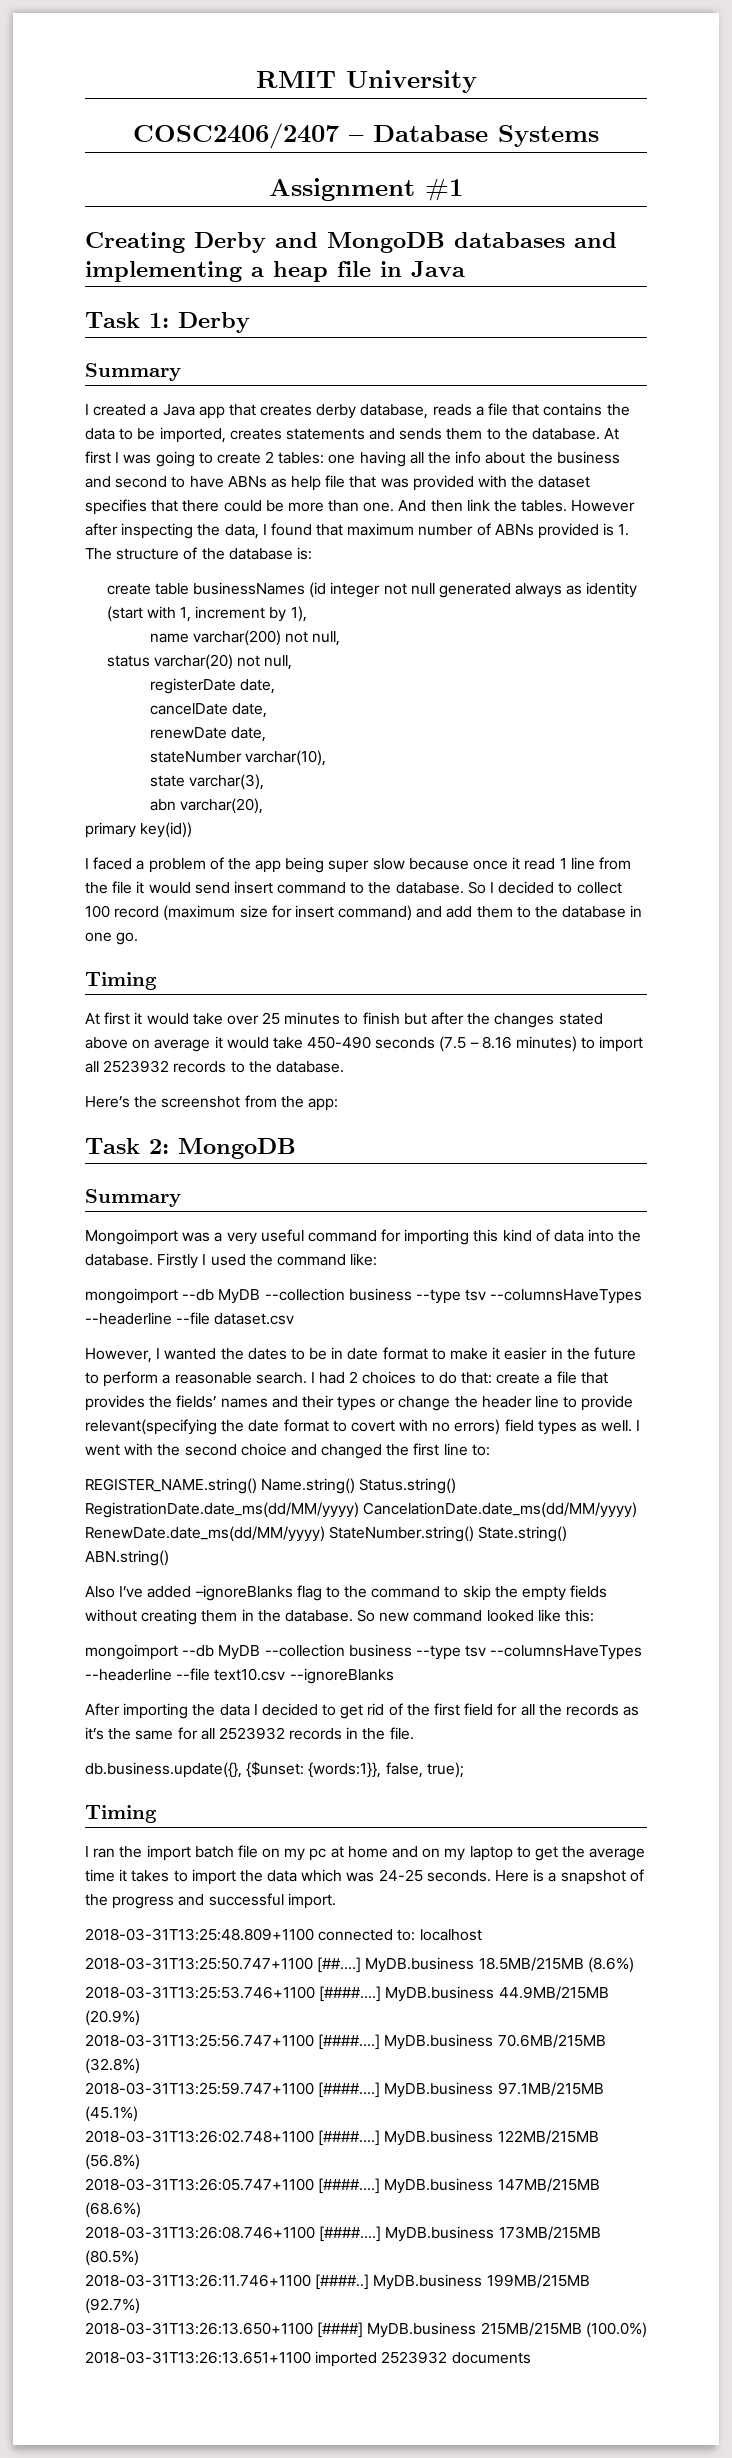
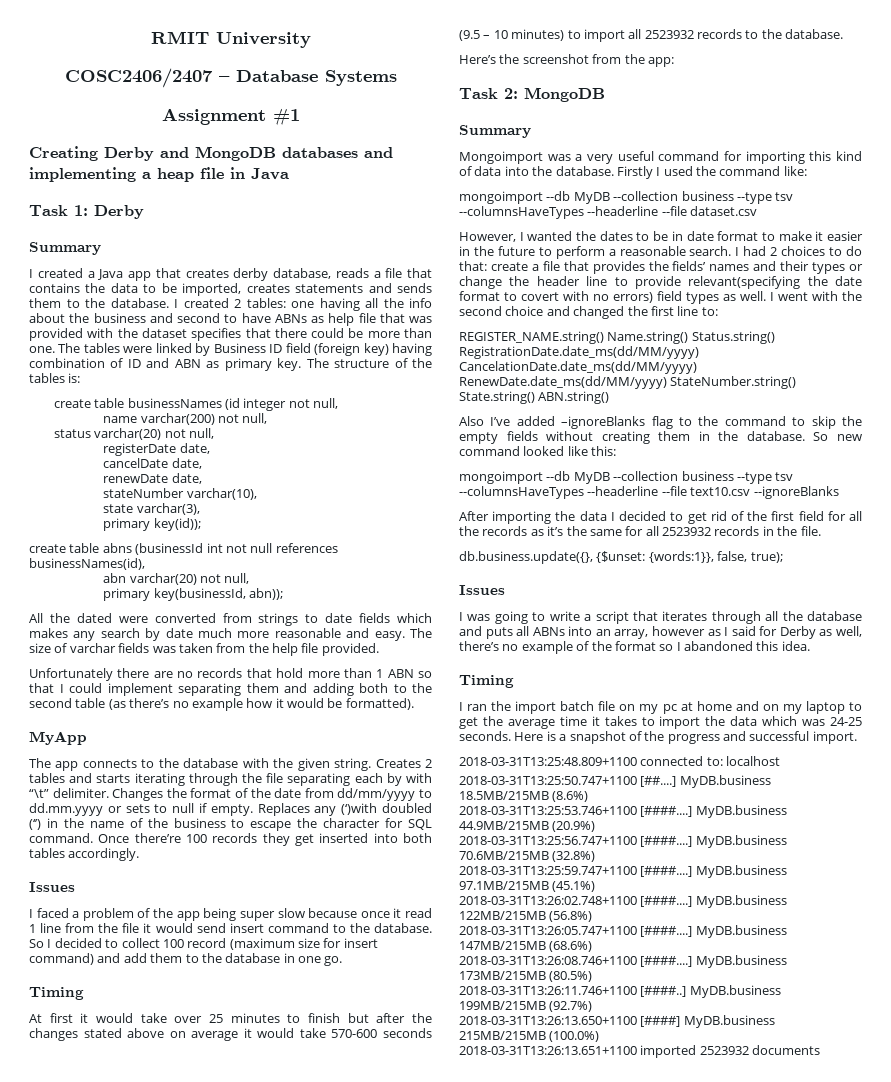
- At first I was going to create 2 tables: one having all the info about the business and second to have ABNs as help file that was provided with the dataset specifies that there could be more than one.
+ I created 2 tables: one having all the info about the business and second to have ABNs as help file that was provided with the dataset specifies that there could be more than one.
- And then link the tables. However after inspecting the data, I found that maximum number of ABNs provided is 1. The structure of the database is:
+ The tables were linked by Business ID field (foreign key) having combination of ID and ABN as primary key. The structure of the tables is:
- create table businessNames (id integer not null generated always as identity (start with 1, increment by 1),
+ create table businessNames (id integer not null,
- abn varchar(20),
- primary key(id))
+ primary key(id));
+ create table abns (businessId int not null references businessNames(id),
+ abn varchar(20) not null,
+ primary key(businessId, abn));
+ All the dated were converted from strings to date fields which makes any search by date much more reasonable and easy. The size of varchar fields was taken from the help file provided.
+ Unfortunately there are no records that hold more than 1 ABN so that I could implement separating them and adding both to the second table (as there’s no example how it would be formatted).
+ MyApp
+ The app connects to the database with the given string. Creates 2 tables and starts iterating through the file separating each by with “\t” delimiter. Changes the format of the date from dd/mm/yyyy to dd.mm.yyyy or sets to null if empty. Replaces any (‘)with doubled (‘’) in the name of the business to escape the character for SQL command. Once there’re 100 records they get inserted into both tables accordingly.
+ Issues
- At first it would take over 25 minutes to finish but after the changes stated above on average it would take 450-490 seconds (7.5 – 8.16 minutes) to import all 2523932 records to the database.
+ At first it would take over 25 minutes to finish but after the changes stated above on average it would take 570-600 seconds (9.5 – 10 minutes) to import all 2523932 records to the database.
  db.business.update({}, {$unset: {words:1}}, false, true);
+ Issues
+ I was going to write a script that iterates through all the database and puts all ABNs into an array, however as I said for Derby as well, there’s no example of the format so I abandoned this idea.

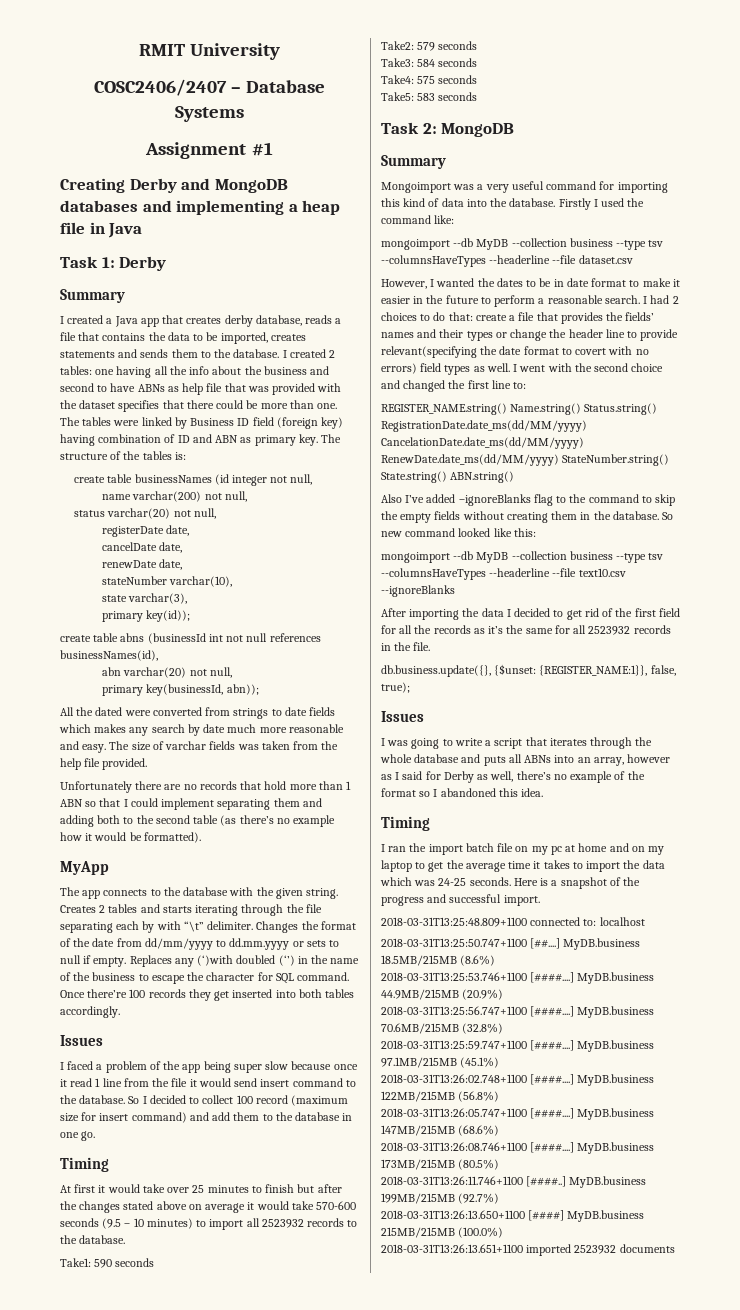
- Here’s the screenshot from the app:
+ Take1: 590 seconds
+ Take2: 579 seconds
+ Take3: 584 seconds
+ Take4: 575 seconds
+ Take5: 583 seconds
- db.business.update({}, {$unset: {words:1}}, false, true);
+ db.business.update({}, {$unset: {REGISTER_NAME:1}}, false, true);
- I was going to write a script that iterates through all the database and puts all ABNs into an array, however as I said for Derby as well, there’s no example of the format so I abandoned this idea.
+ I was going to write a script that iterates through the whole database and puts all ABNs into an array, however as I said for Derby as well, there’s no example of the format so I abandoned this idea.

